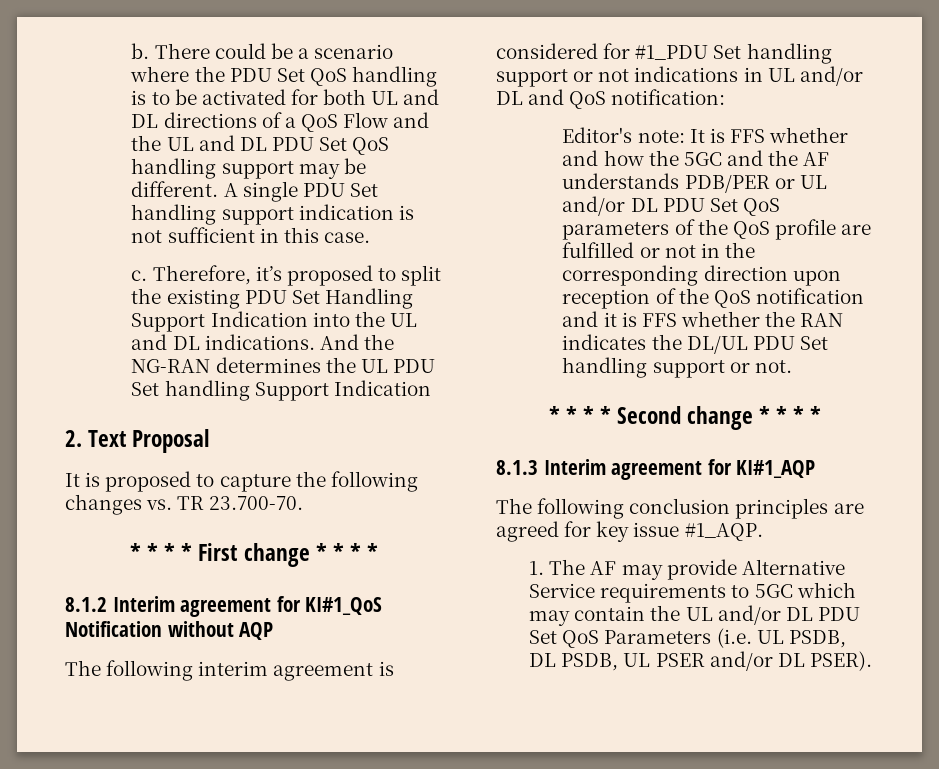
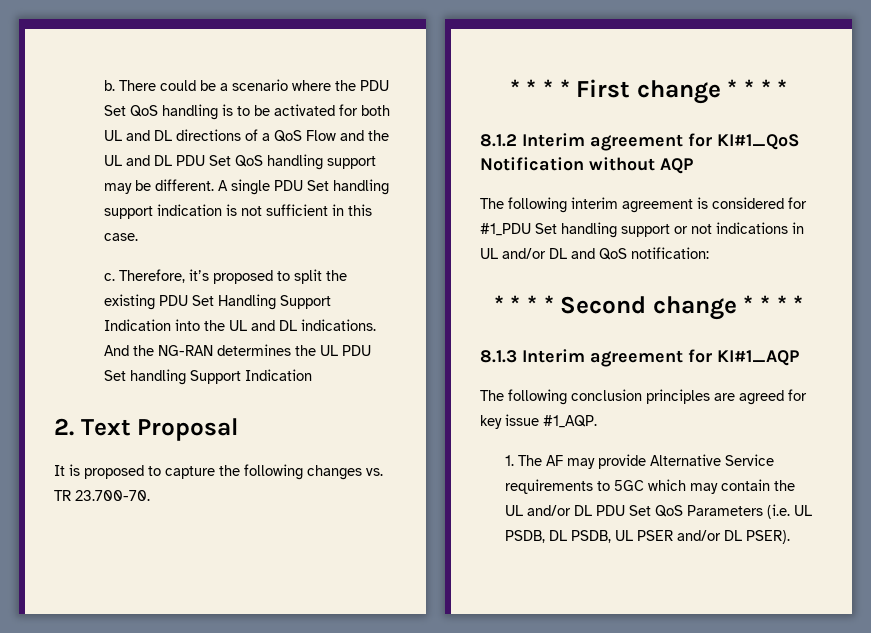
- Editor's note: It is FFS whether and how the 5GC and the AF understands PDB/PER or UL and/or DL PDU Set QoS parameters of the QoS profile are fulfilled or not in the corresponding direction upon reception of the QoS notification and it is FFS whether the RAN indicates the DL/UL PDU Set handling support or not.

